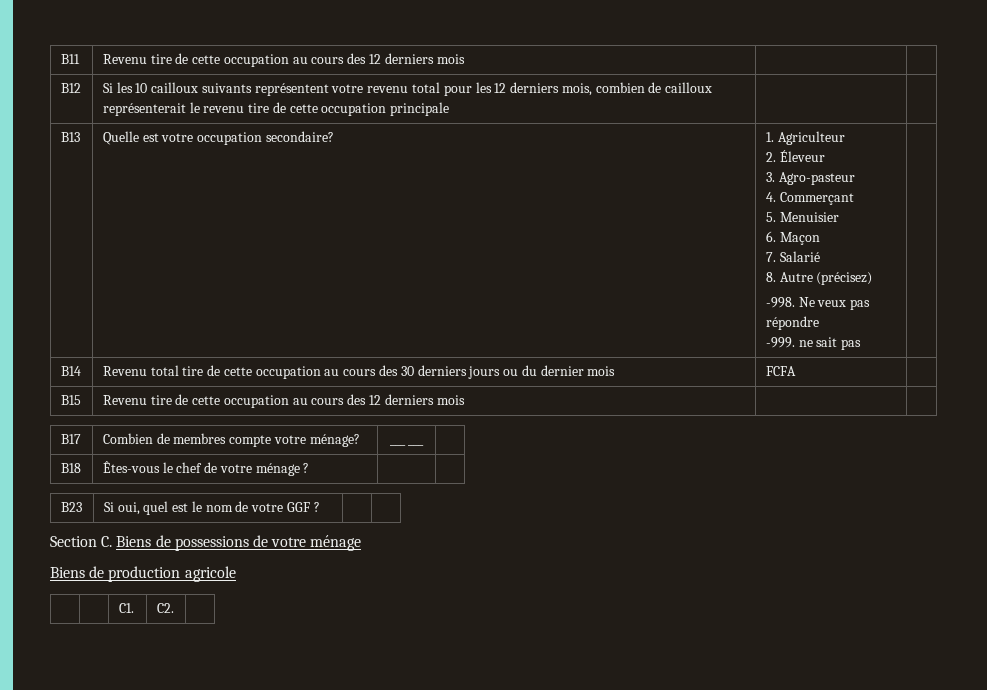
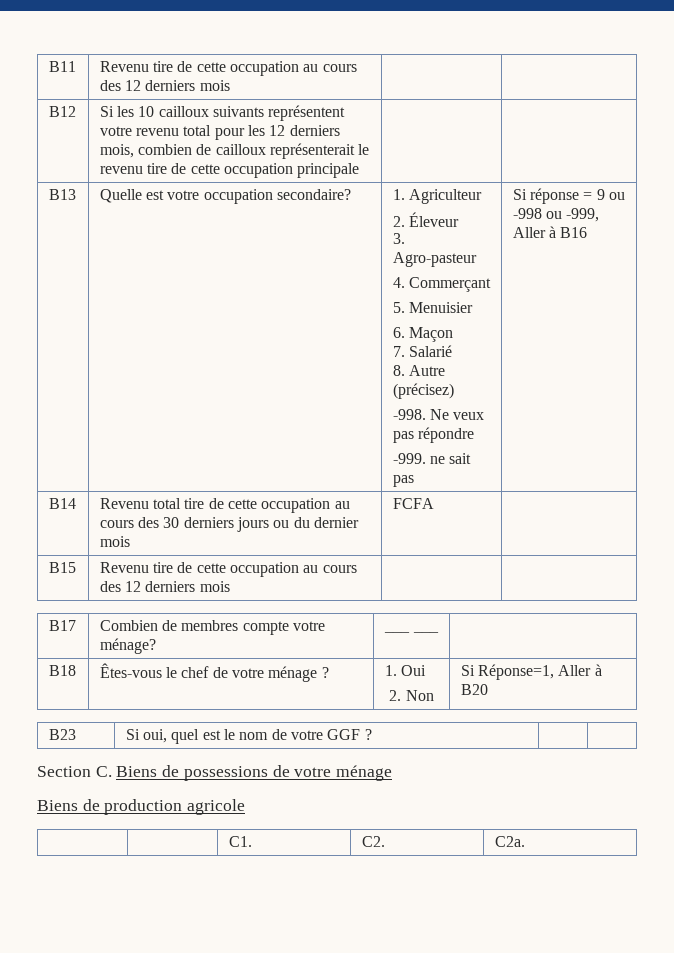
+ Si réponse = 9 ou -998 ou -999, Aller à B16
- B18 | Êtes-vous le chef de votre ménage ? | |
+ B18 | Êtes-vous le chef de votre ménage ? | 1. Oui
+ 2. Non | Si Réponse=1, Aller à B20
- | | C1. | C2. |
+ | | C1. | C2. | C2a.

